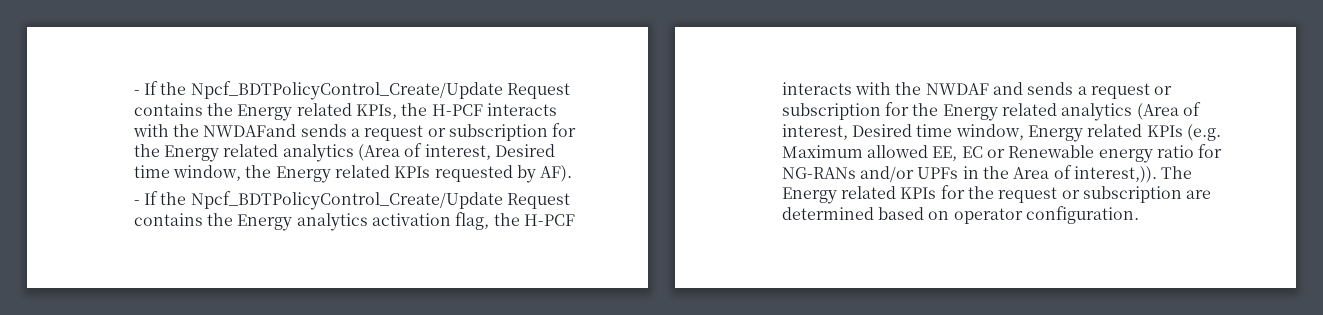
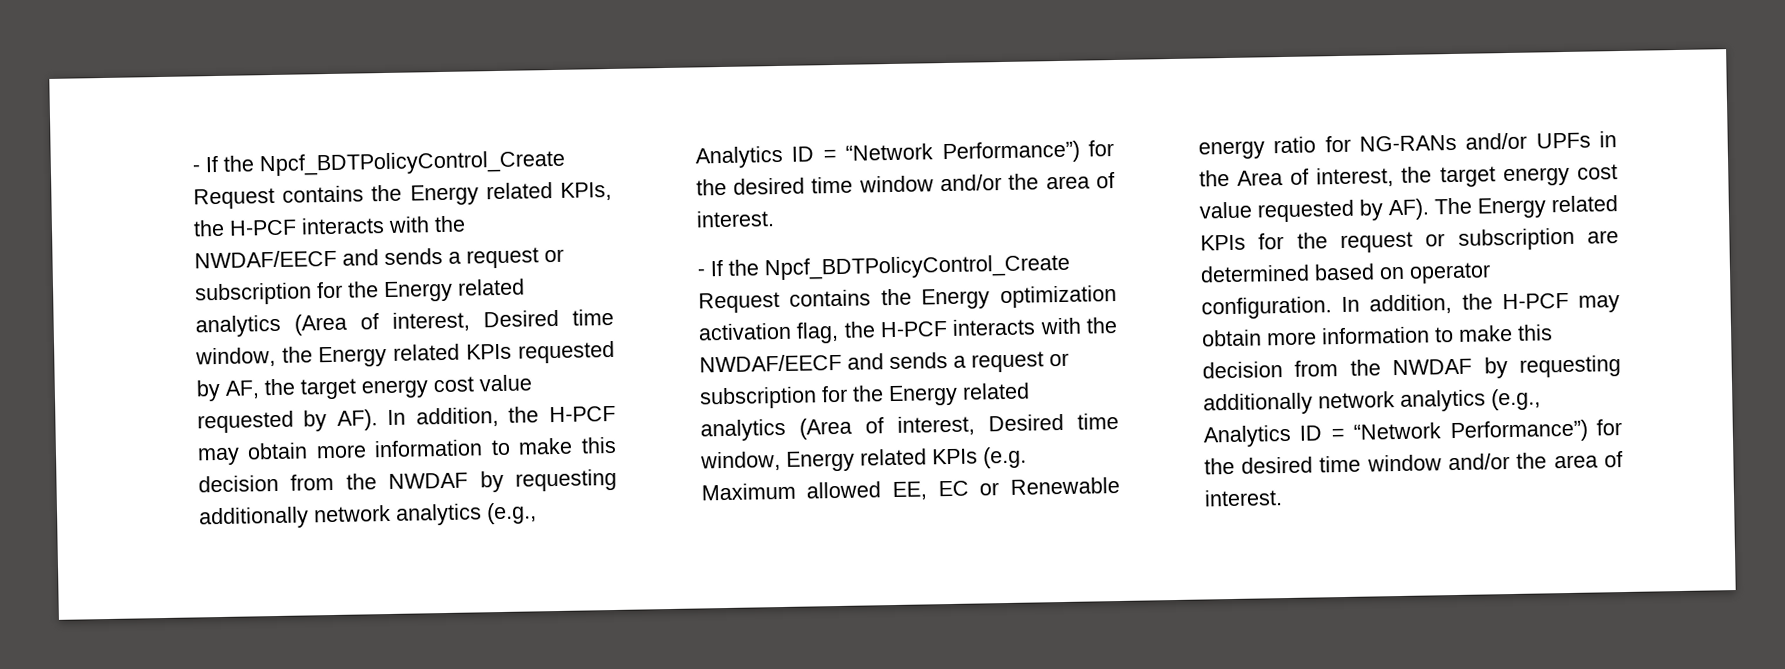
- - If the Npcf_BDTPolicyControl_Create/Update Request contains the Energy related KPIs, the H-PCF interacts with the NWDAFand sends a request or subscription for the Energy related analytics (Area of interest, Desired time window, the Energy related KPIs requested by AF).
- - If the Npcf_BDTPolicyControl_Create/Update Request contains the Energy analytics activation flag, the H-PCF interacts with the NWDAF and sends a request or subscription for the Energy related analytics (Area of interest, Desired time window, Energy related KPIs (e.g. Maximum allowed EE, EC or Renewable energy ratio for NG-RANs and/or UPFs in the Area of interest,)). The Energy related KPIs for the request or subscription are determined based on operator configuration.
+ - If the Npcf_BDTPolicyControl_Create Request contains the Energy related KPIs, the H-PCF interacts with the NWDAF/EECF and sends a request or subscription for the Energy related analytics (Area of interest, Desired time window, the Energy related KPIs requested by AF, the target energy cost value requested by AF). In addition, the H-PCF may obtain more information to make this decision from the NWDAF by requesting additionally network analytics (e.g., Analytics ID = “Network Performance”) for the desired time window and/or the area of interest.
+ - If the Npcf_BDTPolicyControl_Create Request contains the Energy optimization activation flag, the H-PCF interacts with the NWDAF/EECF and sends a request or subscription for the Energy related analytics (Area of interest, Desired time window, Energy related KPIs (e.g. Maximum allowed EE, EC or Renewable energy ratio for NG-RANs and/or UPFs in the Area of interest, the target energy cost value requested by AF). The Energy related KPIs for the request or subscription are determined based on operator configuration. In addition, the H-PCF may obtain more information to make this decision from the NWDAF by requesting additionally network analytics (e.g., Analytics ID = “Network Performance”) for the desired time window and/or the area of interest.

